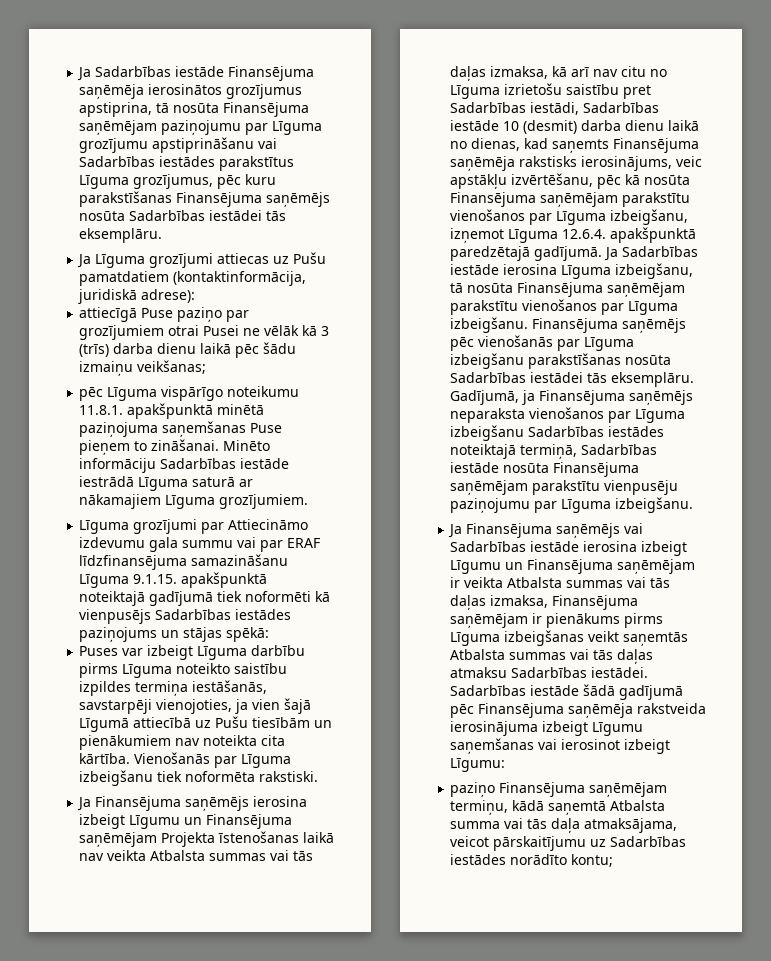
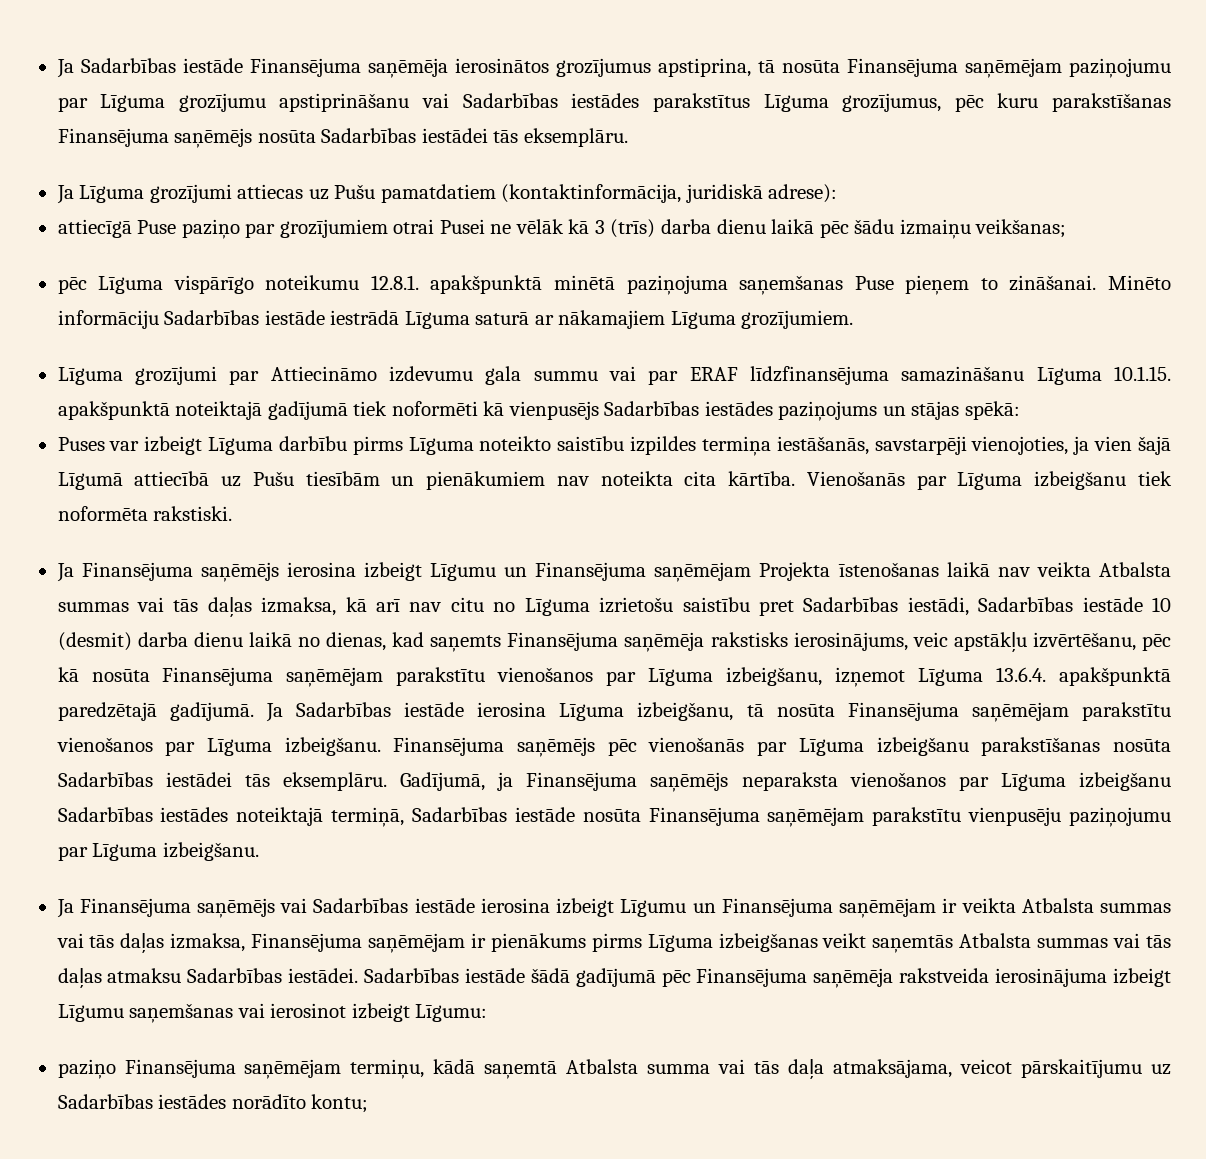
- pēc Līguma vispārīgo noteikumu 11.8.1. apakšpunktā minētā paziņojuma saņemšanas Puse pieņem to zināšanai.
+ pēc Līguma vispārīgo noteikumu 12.8.1. apakšpunktā minētā paziņojuma saņemšanas Puse pieņem to zināšanai.
- Līguma grozījumi par Attiecināmo izdevumu gala summu vai par ERAF līdzfinansējuma samazināšanu Līguma 9.1.15. apakšpunktā noteiktajā gadījumā tiek noformēti kā vienpusējs Sadarbības iestādes paziņojums un stājas spēkā:
+ Līguma grozījumi par Attiecināmo izdevumu gala summu vai par ERAF līdzfinansējuma samazināšanu Līguma 10.1.15. apakšpunktā noteiktajā gadījumā tiek noformēti kā vienpusējs Sadarbības iestādes paziņojums un stājas spēkā:
- Ja Finansējuma saņēmējs ierosina izbeigt Līgumu un Finansējuma saņēmējam Projekta īstenošanas laikā nav veikta Atbalsta summas vai tās daļas izmaksa, kā arī nav citu no Līguma izrietošu saistību pret Sadarbības iestādi, Sadarbības iestāde 10 (desmit) darba dienu laikā no dienas, kad saņemts Finansējuma saņēmēja rakstisks ierosinājums, veic apstākļu izvērtēšanu, pēc kā nosūta Finansējuma saņēmējam parakstītu vienošanos par Līguma izbeigšanu, izņemot Līguma 12.6.4. apakšpunktā paredzētajā gadījumā.
+ Ja Finansējuma saņēmējs ierosina izbeigt Līgumu un Finansējuma saņēmējam Projekta īstenošanas laikā nav veikta Atbalsta summas vai tās daļas izmaksa, kā arī nav citu no Līguma izrietošu saistību pret Sadarbības iestādi, Sadarbības iestāde 10 (desmit) darba dienu laikā no dienas, kad saņemts Finansējuma saņēmēja rakstisks ierosinājums, veic apstākļu izvērtēšanu, pēc kā nosūta Finansējuma saņēmējam parakstītu vienošanos par Līguma izbeigšanu, izņemot Līguma 13.6.4. apakšpunktā paredzētajā gadījumā.

